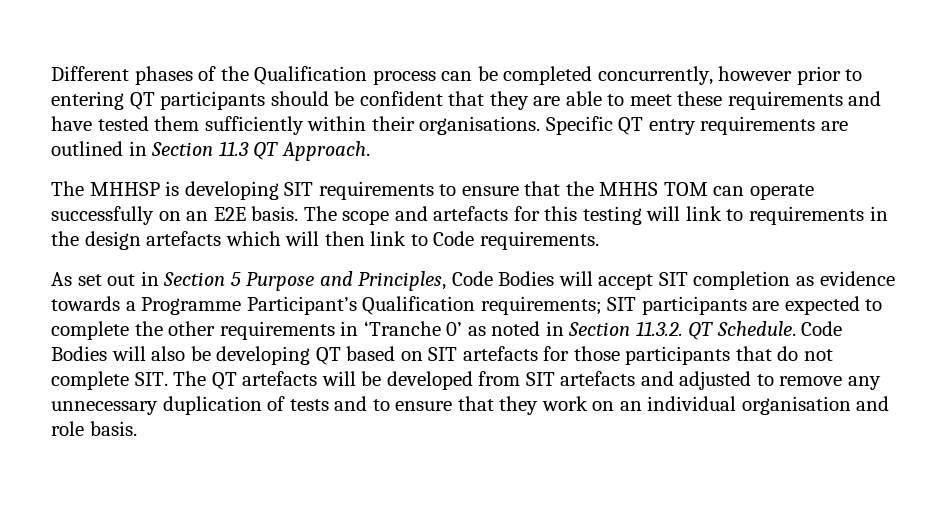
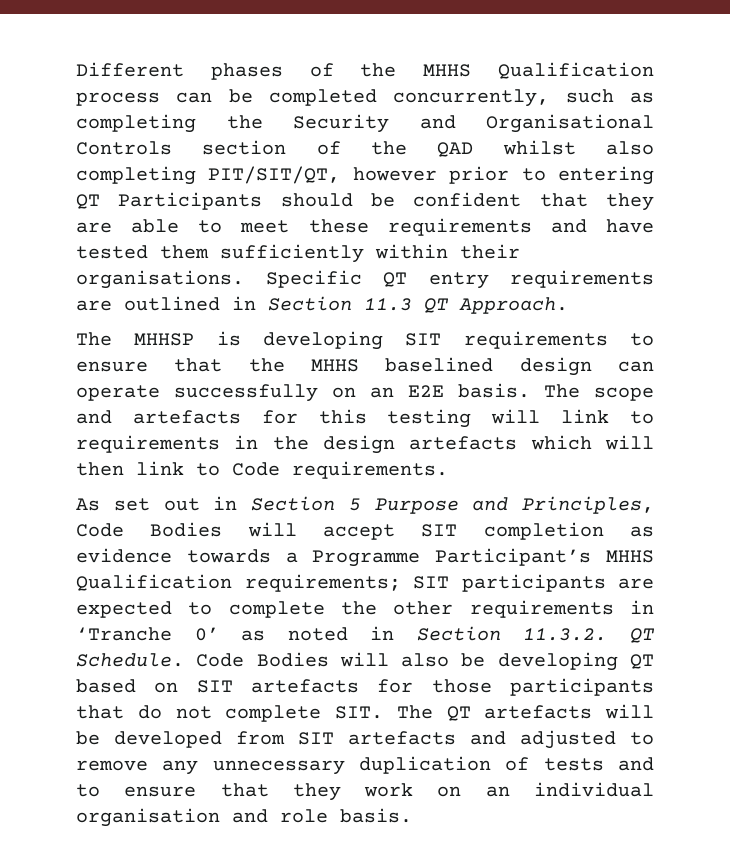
- Different phases of the Qualification process can be completed concurrently, however prior to entering QT participants should be confident that they are able to meet these requirements and have tested them sufficiently within their organisations.
+ Different phases of the MHHS Qualification process can be completed concurrently, such as completing the Security and Organisational Controls section of the QAD whilst also completing PIT/SIT/QT, however prior to entering QT Participants should be confident that they are able to meet these requirements and have tested them sufficiently within their organisations.
- The MHHSP is developing SIT requirements to ensure that the MHHS TOM can operate successfully on an E2E basis.
+ The MHHSP is developing SIT requirements to ensure that the MHHS baselined design can operate successfully on an E2E basis.
- As set out in Section 5 Purpose and Principles, Code Bodies will accept SIT completion as evidence towards a Programme Participant’s Qualification requirements; SIT participants are expected to complete the other requirements in ‘Tranche 0’ as noted in Section 11.3.2. QT Schedule.
+ As set out in Section 5 Purpose and Principles, Code Bodies will accept SIT completion as evidence towards a Programme Participant’s MHHS Qualification requirements; SIT participants are expected to complete the other requirements in ‘Tranche 0’ as noted in Section 11.3.2. QT Schedule.

